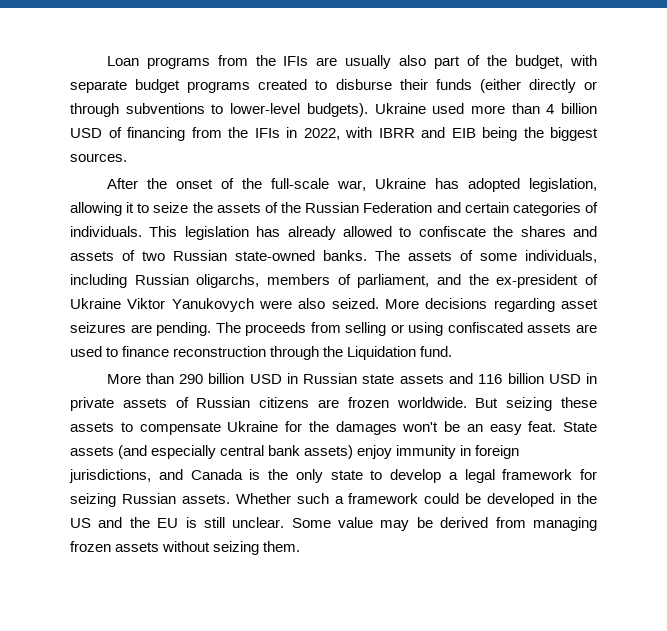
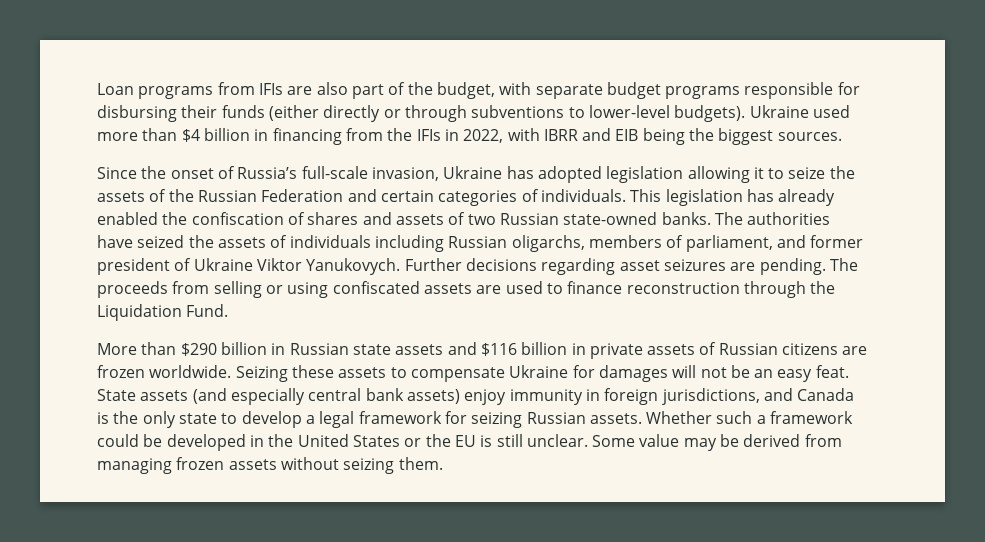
- Loan programs from the IFIs are usually also part of the budget, with separate budget programs created to disburse their funds (either directly or through subventions to lower-level budgets).
+ Loan programs from IFIs are also part of the budget, with separate budget programs responsible for disbursing their funds (either directly or through subventions to lower-level budgets).
- Ukraine used more than 4 billion USD of financing from the IFIs in 2022, with IBRR and EIB being the biggest sources.
+ Ukraine used more than $4 billion in financing from the IFIs in 2022, with IBRR and EIB being the biggest sources.
- After the onset of the full-scale war, Ukraine has adopted legislation, allowing it to seize the assets of the Russian Federation and certain categories of individuals.
+ Since the onset of Russia’s full-scale invasion, Ukraine has adopted legislation allowing it to seize the assets of the Russian Federation and certain categories of individuals.
- This legislation has already allowed to confiscate the shares and assets of two Russian state-owned banks.
+ This legislation has already enabled the confiscation of shares and assets of two Russian state-owned banks.
- The assets of some individuals, including Russian oligarchs, members of parliament, and the ex-president of Ukraine Viktor Yanukovych were also seized. More decisions regarding asset seizures are pending.
+ The authorities have seized the assets of individuals including Russian oligarchs, members of parliament, and former president of Ukraine Viktor Yanukovych. Further decisions regarding asset seizures are pending.
- The proceeds from selling or using confiscated assets are used to finance reconstruction through the Liquidation fund.
+ The proceeds from selling or using confiscated assets are used to finance reconstruction through the Liquidation Fund.
- More than 290 billion USD in Russian state assets and 116 billion USD in private assets of Russian citizens are frozen worldwide.
+ More than $290 billion in Russian state assets and $116 billion in private assets of Russian citizens are frozen worldwide.
- But seizing these assets to compensate Ukraine for the damages won't be an easy feat.
+ Seizing these assets to compensate Ukraine for damages will not be an easy feat.
- Whether such a framework could be developed in the US and the EU is still unclear.
+ Whether such a framework could be developed in the United States or the EU is still unclear.

